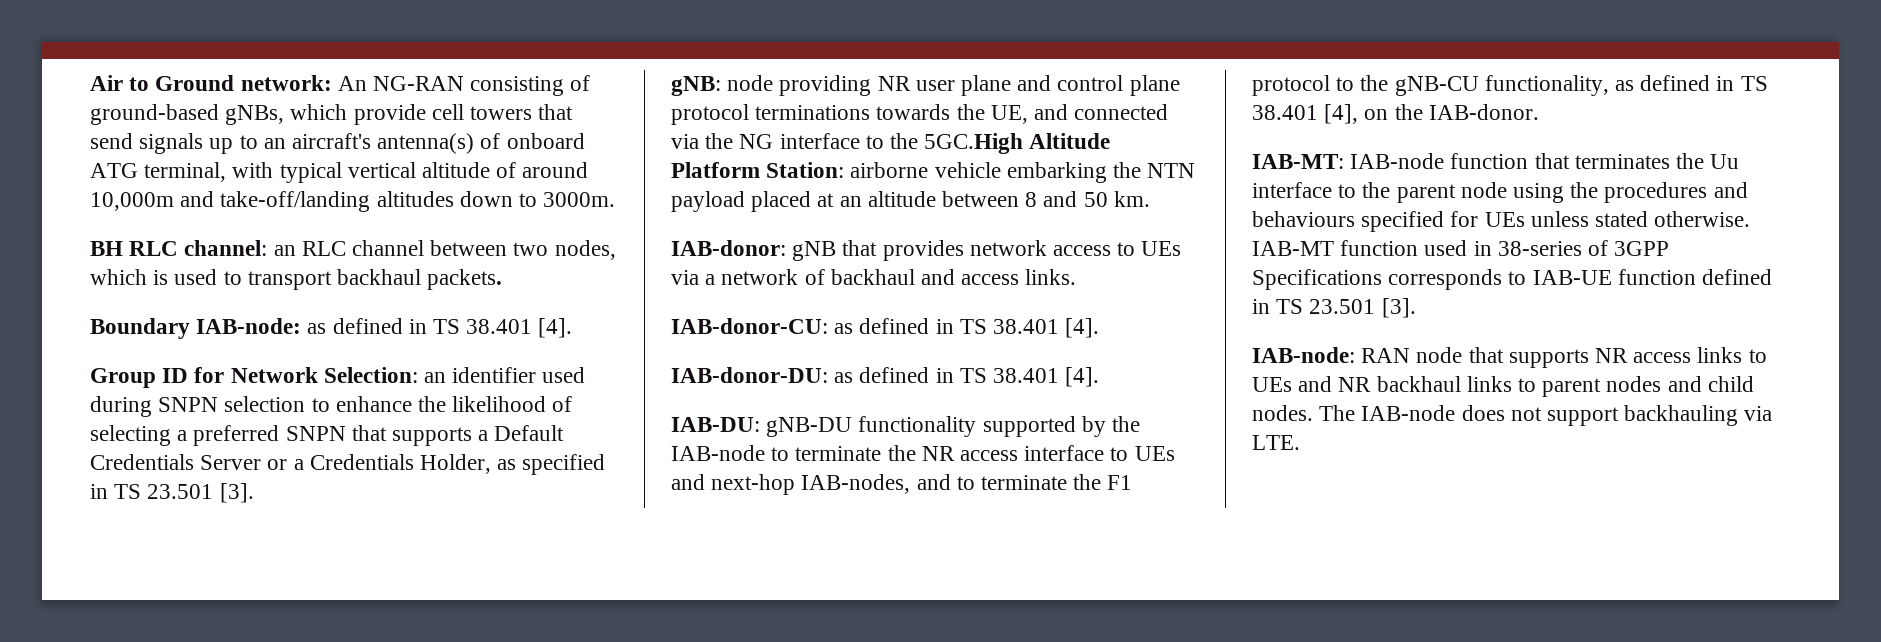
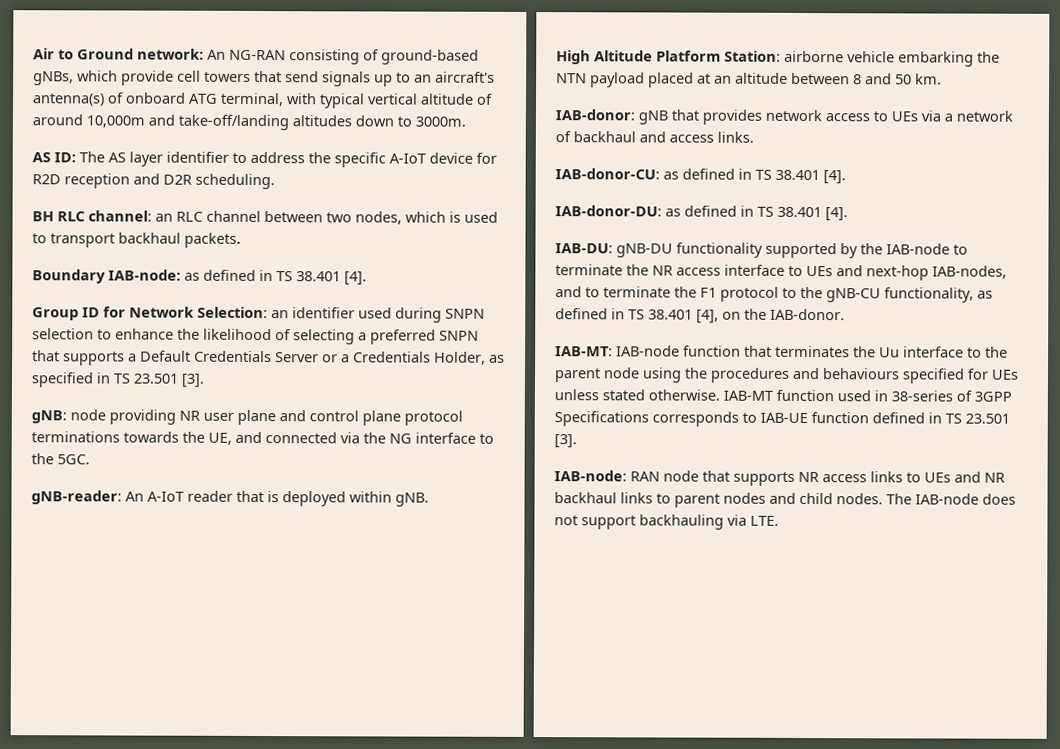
+ AS ID: The AS layer identifier to address the specific A-IoT device for R2D reception and D2R scheduling.
- gNB: node providing NR user plane and control plane protocol terminations towards the UE, and connected via the NG interface to the 5GC.High Altitude Platform Station: airborne vehicle embarking the NTN payload placed at an altitude between 8 and 50 km.
+ gNB: node providing NR user plane and control plane protocol terminations towards the UE, and connected via the NG interface to the 5GC.
+ gNB-reader: An A-IoT reader that is deployed within gNB.
+ High Altitude Platform Station: airborne vehicle embarking the NTN payload placed at an altitude between 8 and 50 km.

